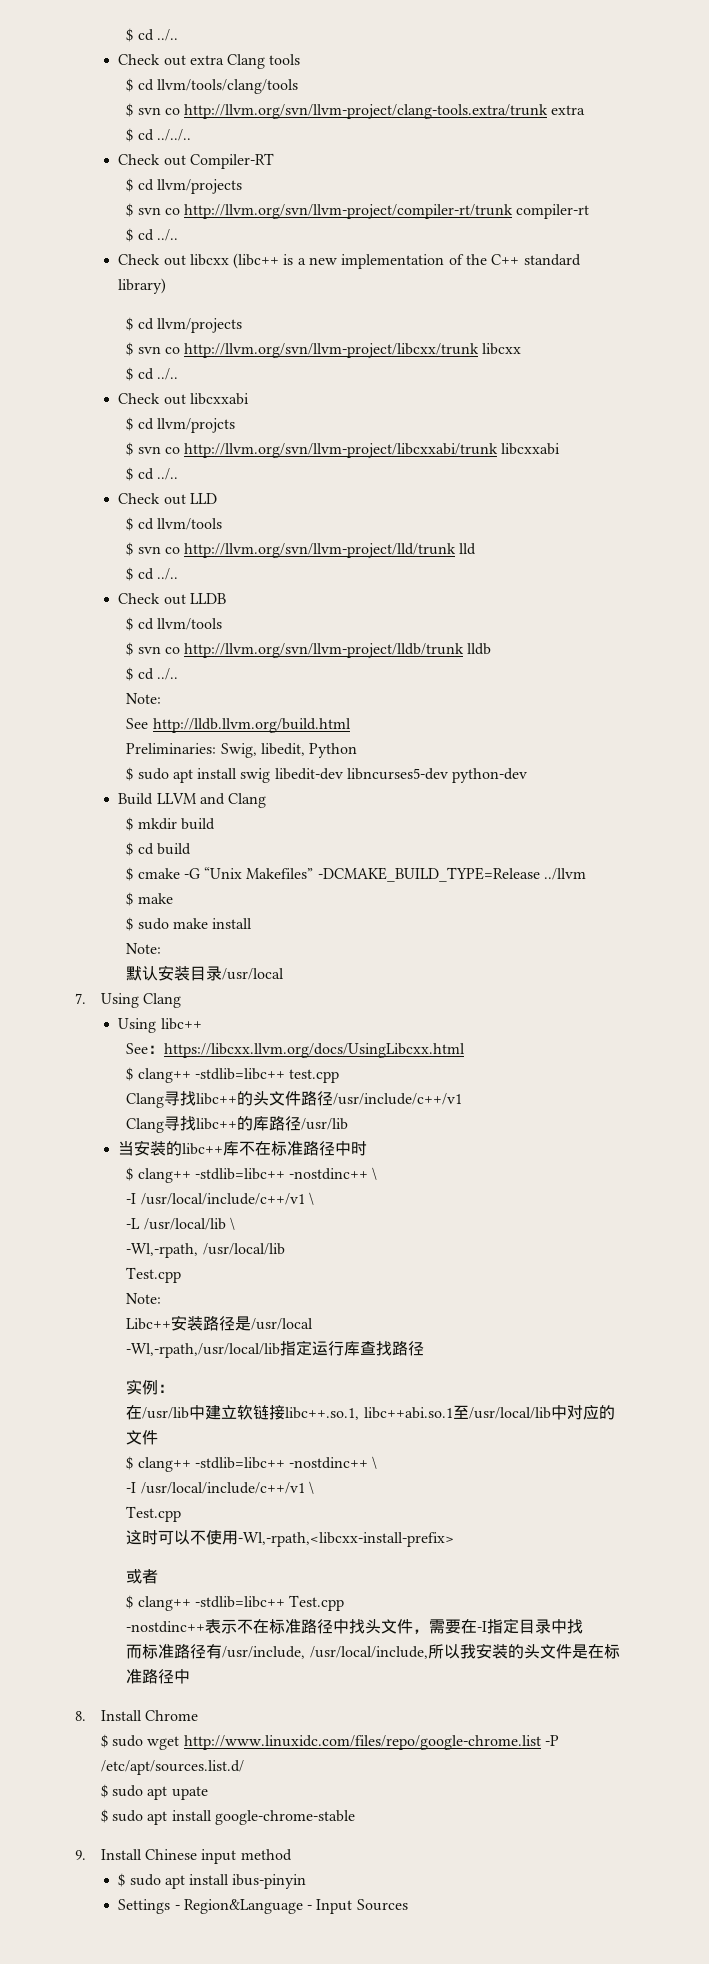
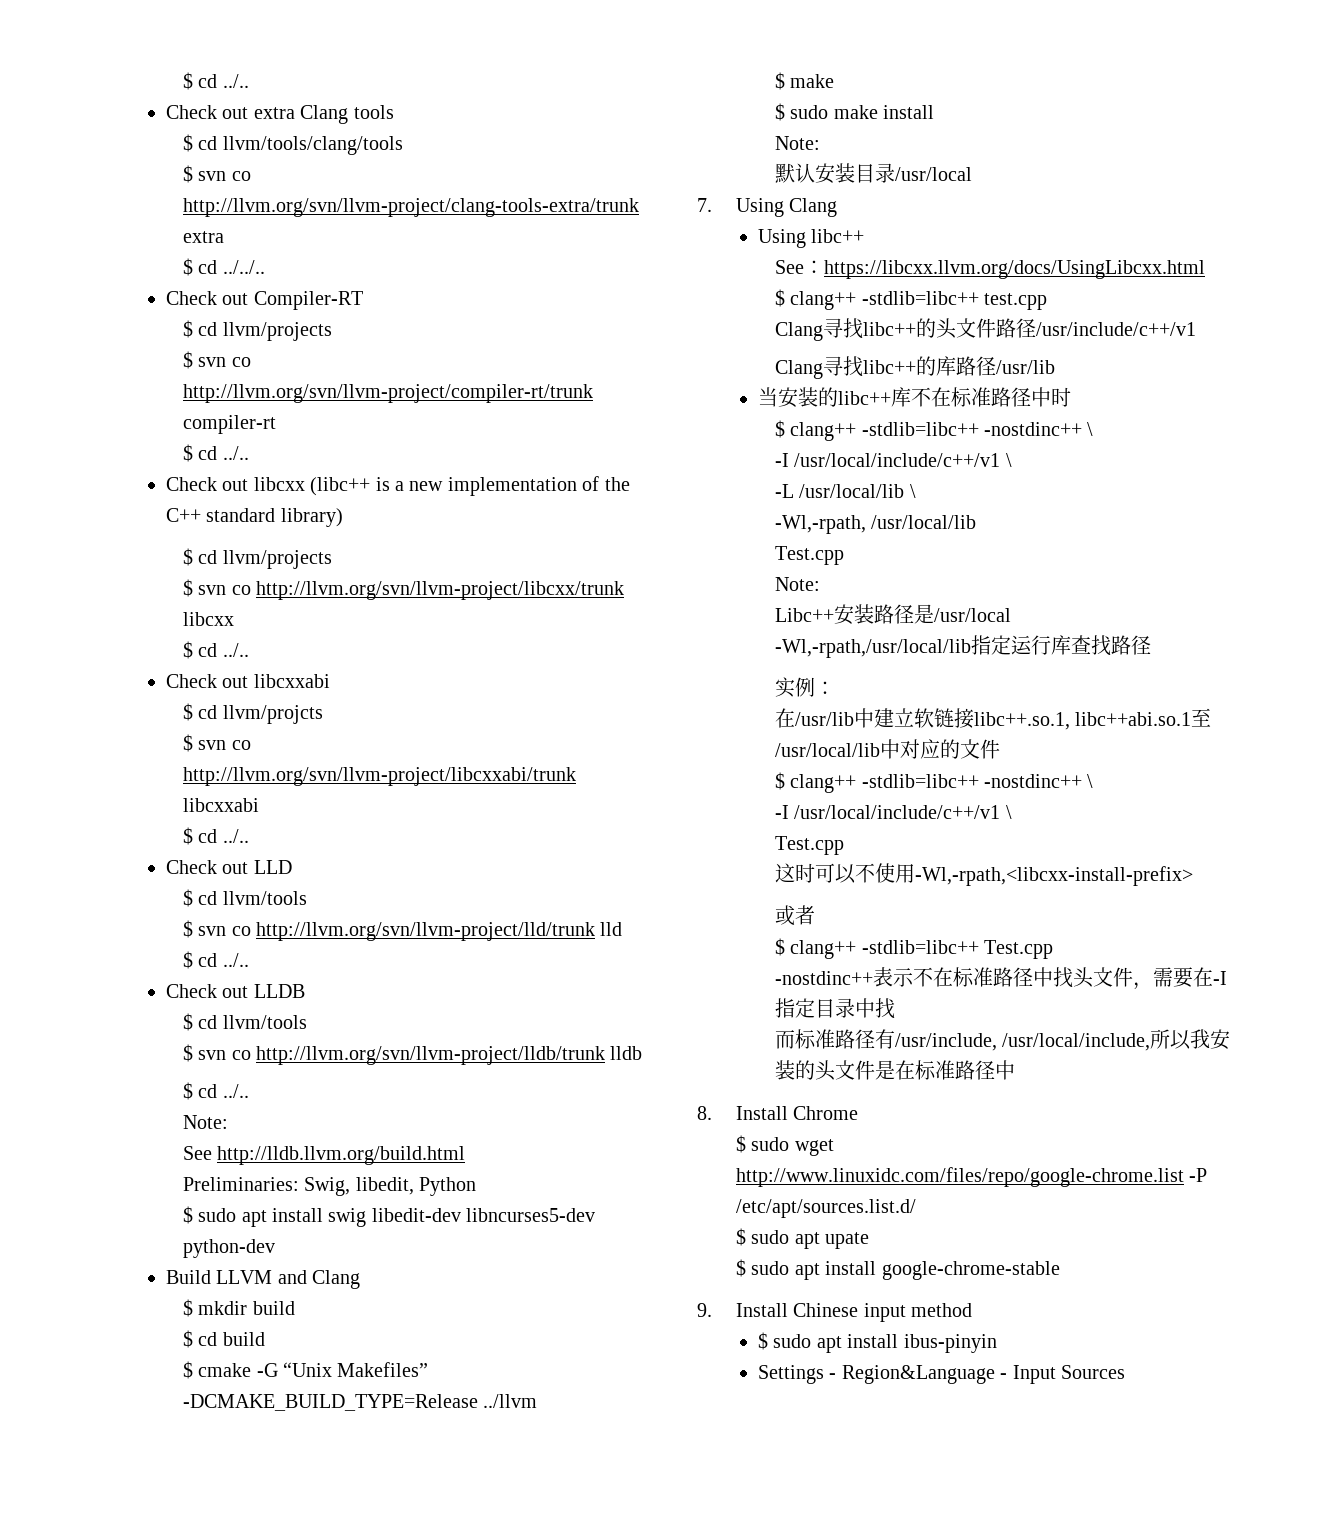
- $ svn co http://llvm.org/svn/llvm-project/clang-tools.extra/trunk extra
+ $ svn co http://llvm.org/svn/llvm-project/clang-tools-extra/trunk extra

